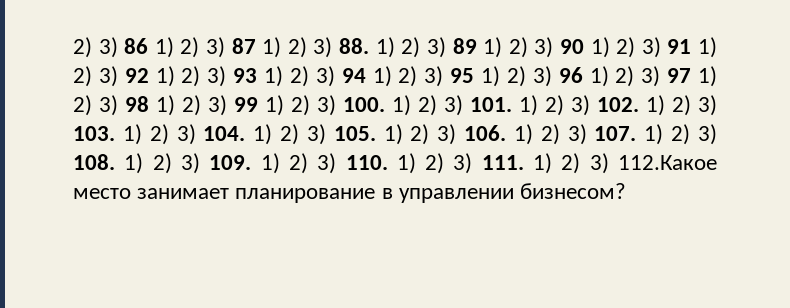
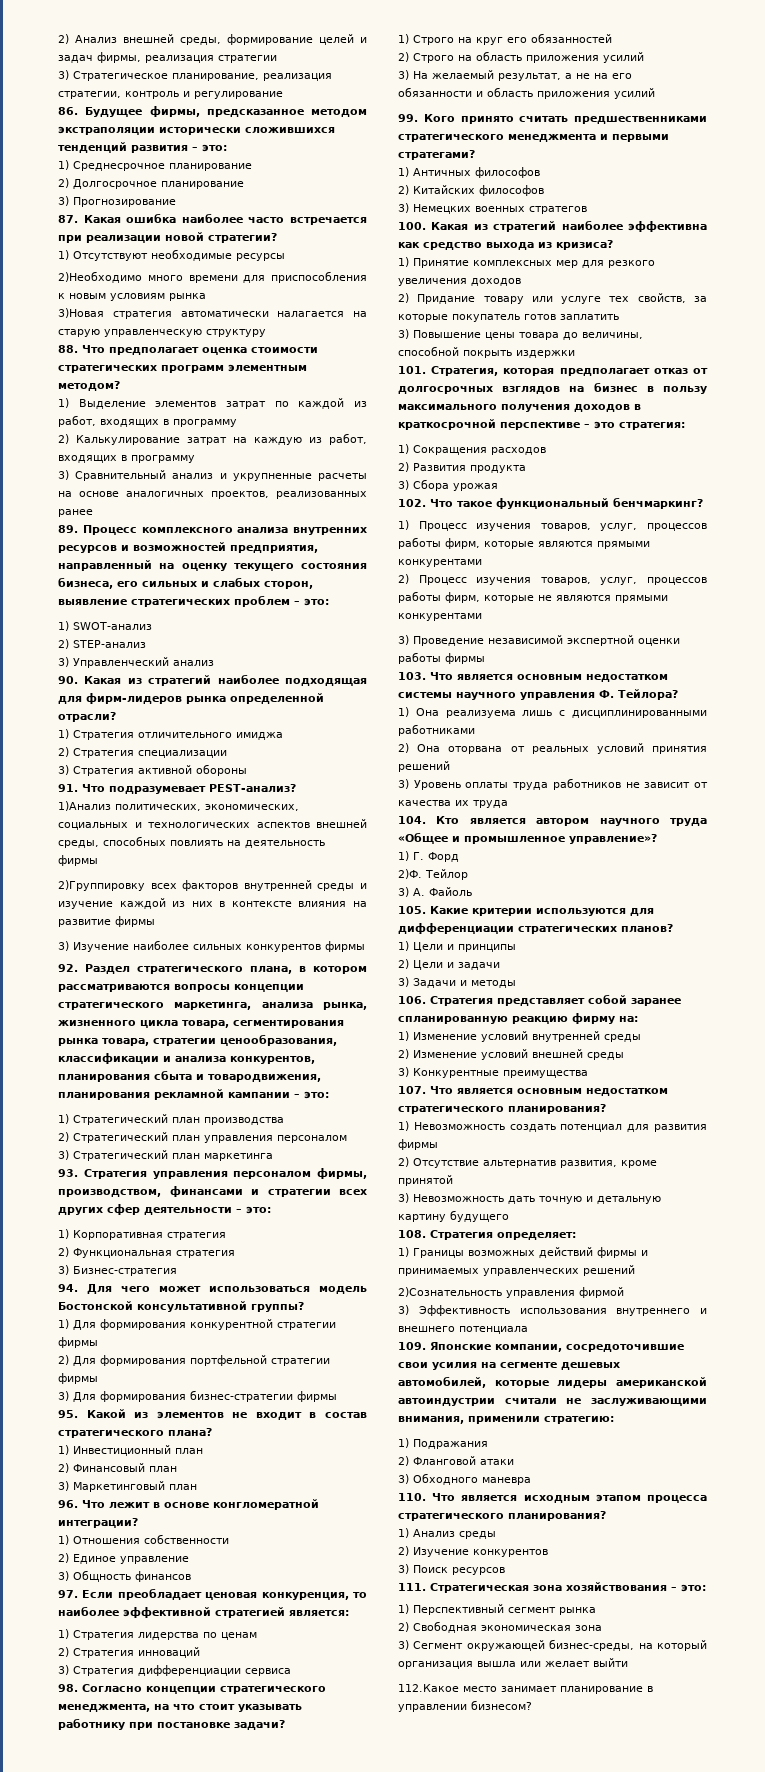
- 2) 3) 86 1) 2) 3) 87 1) 2) 3) 88. 1) 2) 3) 89 1) 2) 3) 90 1) 2) 3) 91 1) 2) 3) 92 1) 2) 3) 93 1) 2) 3) 94 1) 2) 3) 95 1) 2) 3) 96 1) 2) 3) 97 1) 2) 3) 98 1) 2) 3) 99 1) 2) 3) 100. 1) 2) 3) 101. 1) 2) 3) 102. 1) 2) 3) 103. 1) 2) 3) 104. 1) 2) 3) 105. 1) 2) 3) 106. 1) 2) 3) 107. 1) 2) 3) 108. 1) 2) 3) 109. 1) 2) 3) 110. 1) 2) 3) 111. 1) 2) 3) 112.Какое место занимает планирование в управлении бизнесом?
+ 2) Анализ внешней среды, формирование целей и задач фирмы, реализация стратегии
+ 3) Стратегическое планирование, реализация стратегии, контроль и регулирование
+ 86. Будущее фирмы, предсказанное методом экстраполяции исторически сложившихся тенденций развития – это:
+ 1) Среднесрочное планирование
+ 2) Долгосрочное планирование
+ 3) Прогнозирование
+ 87. Какая ошибка наиболее часто встречается при реализации новой стратегии?
+ 1) Отсутствуют необходимые ресурсы
+ 2)Необходимо много времени для приспособления к новым условиям рынка
+ 3)Новая стратегия автоматически налагается на старую управленческую структуру
+ 88. Что предполагает оценка стоимости стратегических программ элементным методом?
+ 1) Выделение элементов затрат по каждой из работ, входящих в программу
+ 2) Калькулирование затрат на каждую из работ, входящих в программу
+ 3) Сравнительный анализ и укрупненные расчеты на основе аналогичных проектов, реализованных ранее
+ 89. Процесс комплексного анализа внутренних ресурсов и возможностей предприятия, направленный на оценку текущего состояния бизнеса, его сильных и слабых сторон, выявление стратегических проблем – это:
+ 1) SWOT-анализ
+ 2) STEP-анализ
+ 3) Управленческий анализ
+ 90. Какая из стратегий наиболее подходящая для фирм-лидеров рынка определенной отрасли?
+ 1) Стратегия отличительного имиджа
+ 2) Стратегия специализации
+ 3) Стратегия активной обороны
+ 91. Что подразумевает PEST-анализ?
+ 1)Анализ политических, экономических, социальных и технологических аспектов внешней среды, способных повлиять на деятельность фирмы
+ 2)Группировку всех факторов внутренней среды и изучение каждой из них в контексте влияния на развитие фирмы
+ 3) Изучение наиболее сильных конкурентов фирмы
+ 92. Раздел стратегического плана, в котором рассматриваются вопросы концепции стратегического маркетинга, анализа рынка, жизненного цикла товара, сегментирования рынка товара, стратегии ценообразования, классификации и анализа конкурентов, планирования сбыта и товародвижения, планирования рекламной кампании – это:
+ 1) Стратегический план производства
+ 2) Стратегический план управления персоналом
+ 3) Стратегический план маркетинга
+ 93. Стратегия управления персоналом фирмы, производством, финансами и стратегии всех других сфер деятельности – это:
+ 1) Корпоративная стратегия
+ 2) Функциональная стратегия
+ 3) Бизнес-стратегия
+ 94. Для чего может использоваться модель Бостонской консультативной группы?
+ 1) Для формирования конкурентной стратегии фирмы
+ 2) Для формирования портфельной стратегии фирмы
+ 3) Для формирования бизнес-стратегии фирмы
+ 95. Какой из элементов не входит в состав стратегического плана?
+ 1) Инвестиционный план
+ 2) Финансовый план
+ 3) Маркетинговый план
+ 96. Что лежит в основе конгломератной интеграции?
+ 1) Отношения собственности
+ 2) Единое управление
+ 3) Общность финансов
+ 97. Если преобладает ценовая конкуренция, то наиболее эффективной стратегией является:
+ 1) Стратегия лидерства по ценам
+ 2) Стратегия инноваций
+ 3) Стратегия дифференциации сервиса
+ 98. Согласно концепции стратегического менеджмента, на что стоит указывать работнику при постановке задачи?
+ 1) Строго на круг его обязанностей
+ 2) Строго на область приложения усилий
+ 3) На желаемый результат, а не на его обязанности и область приложения усилий
+ 99. Кого принято считать предшественниками стратегического менеджмента и первыми стратегами?
+ 1) Античных философов
+ 2) Китайских философов
+ 3) Немецких военных стратегов
+ 100. Какая из стратегий наиболее эффективна как средство выхода из кризиса?
+ 1) Принятие комплексных мер для резкого увеличения доходов
+ 2) Придание товару или услуге тех свойств, за которые покупатель готов заплатить
+ 3) Повышение цены товара до величины, способной покрыть издержки
+ 101. Стратегия, которая предполагает отказ от долгосрочных взглядов на бизнес в пользу максимального получения доходов в краткосрочной перспективе – это стратегия:
+ 1) Сокращения расходов
+ 2) Развития продукта
+ 3) Сбора урожая
+ 102. Что такое функциональный бенчмаркинг?
+ 1) Процесс изучения товаров, услуг, процессов работы фирм, которые являются прямыми конкурентами
+ 2) Процесс изучения товаров, услуг, процессов работы фирм, которые не являются прямыми конкурентами
+ 3) Проведение независимой экспертной оценки работы фирмы
+ 103. Что является основным недостатком системы научного управления Ф. Тейлора?
+ 1) Она реализуема лишь с дисциплинированными работниками
+ 2) Она оторвана от реальных условий принятия решений
+ 3) Уровень оплаты труда работников не зависит от качества их труда
+ 104. Кто является автором научного труда «Общее и промышленное управление»?
+ 1) Г. Форд
+ 2)Ф. Тейлор
+ 3) А. Файоль
+ 105. Какие критерии используются для дифференциации стратегических планов?
+ 1) Цели и принципы
+ 2) Цели и задачи
+ 3) Задачи и методы
+ 106. Стратегия представляет собой заранее спланированную реакцию фирму на:
+ 1) Изменение условий внутренней среды
+ 2) Изменение условий внешней среды
+ 3) Конкурентные преимущества
+ 107. Что является основным недостатком стратегического планирования?
+ 1) Невозможность создать потенциал для развития фирмы
+ 2) Отсутствие альтернатив развития, кроме принятой
+ 3) Невозможность дать точную и детальную картину будущего
+ 108. Стратегия определяет:
+ 1) Границы возможных действий фирмы и принимаемых управленческих решений
+ 2)Сознательность управления фирмой
+ 3) Эффективность использования внутреннего и внешнего потенциала
+ 109. Японские компании, сосредоточившие свои усилия на сегменте дешевых автомобилей, которые лидеры американской автоиндустрии считали не заслуживающими внимания, применили стратегию:
+ 1) Подражания
+ 2) Фланговой атаки
+ 3) Обходного маневра
+ 110. Что является исходным этапом процесса стратегического планирования?
+ 1) Анализ среды
+ 2) Изучение конкурентов
+ 3) Поиск ресурсов
+ 111. Стратегическая зона хозяйствования – это:
+ 1) Перспективный сегмент рынка
+ 2) Свободная экономическая зона
+ 3) Сегмент окружающей бизнес-среды, на который организация вышла или желает выйти
+ 112.Какое место занимает планирование в управлении бизнесом?

